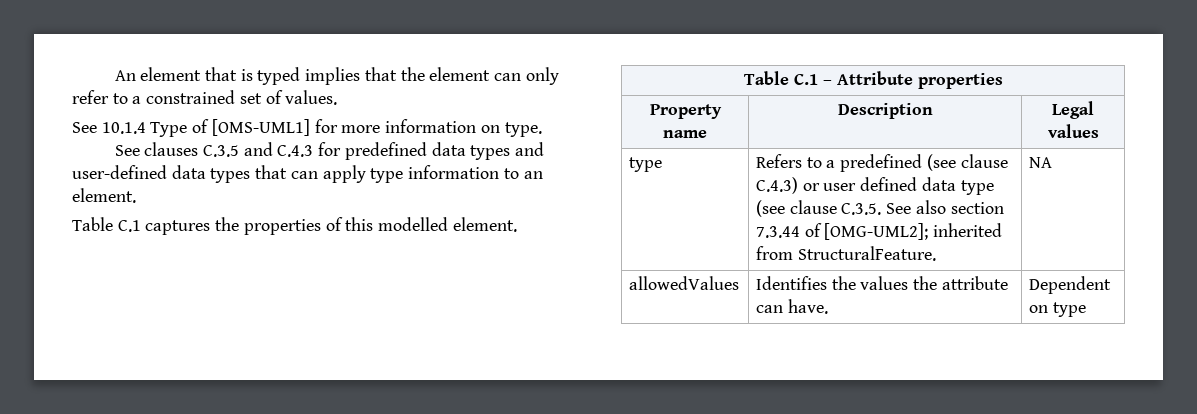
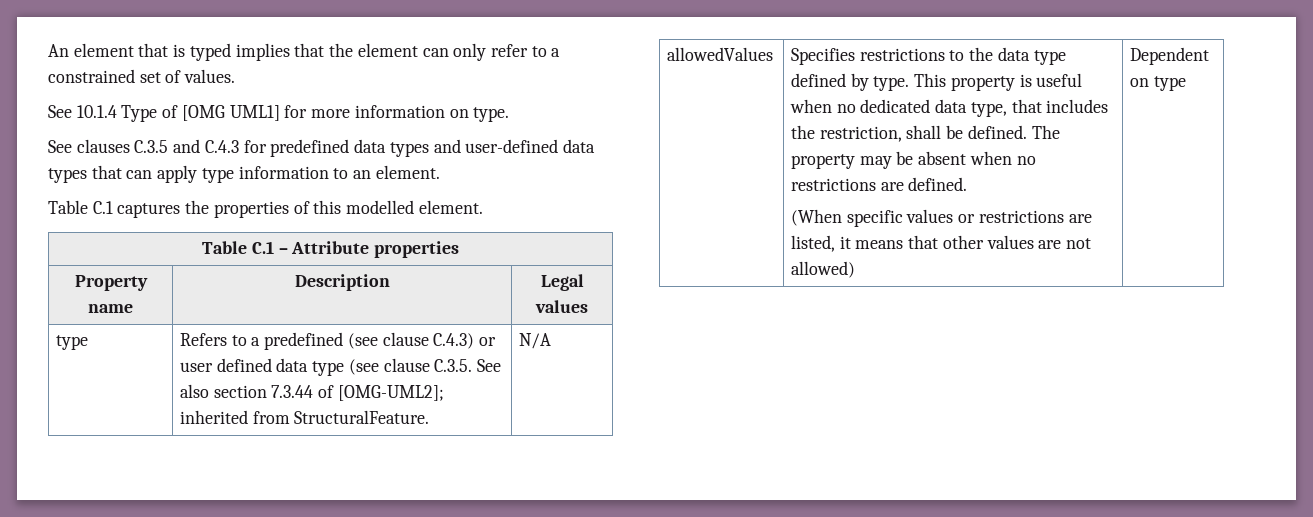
- See 10.1.4 Type of [OMS-UML1] for more information on type.
+ See 10.1.4 Type of [OMG UML1] for more information on type.
- type | Refers to a predefined (see clause C.4.3) or user defined data type (see clause C.3.5. See also section 7.3.44 of [OMG-UML2]; inherited from StructuralFeature. | NA
+ type | Refers to a predefined (see clause C.4.3) or user defined data type (see clause C.3.5. See also section 7.3.44 of [OMG-UML2]; inherited from StructuralFeature. | N/A
- Identifies the values the attribute can have.
+ Specifies restrictions to the data type defined by type. This property is useful when no dedicated data type, that includes the restriction, shall be defined. The property may be absent when no restrictions are defined.
+ (When specific values or restrictions are listed, it means that other values are not allowed)

